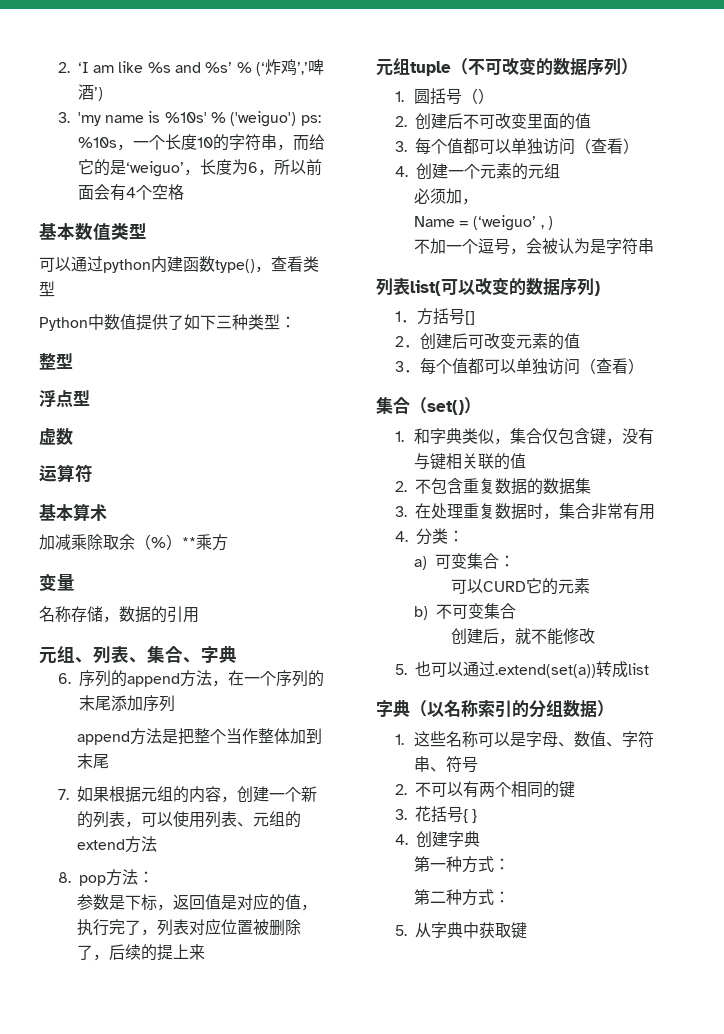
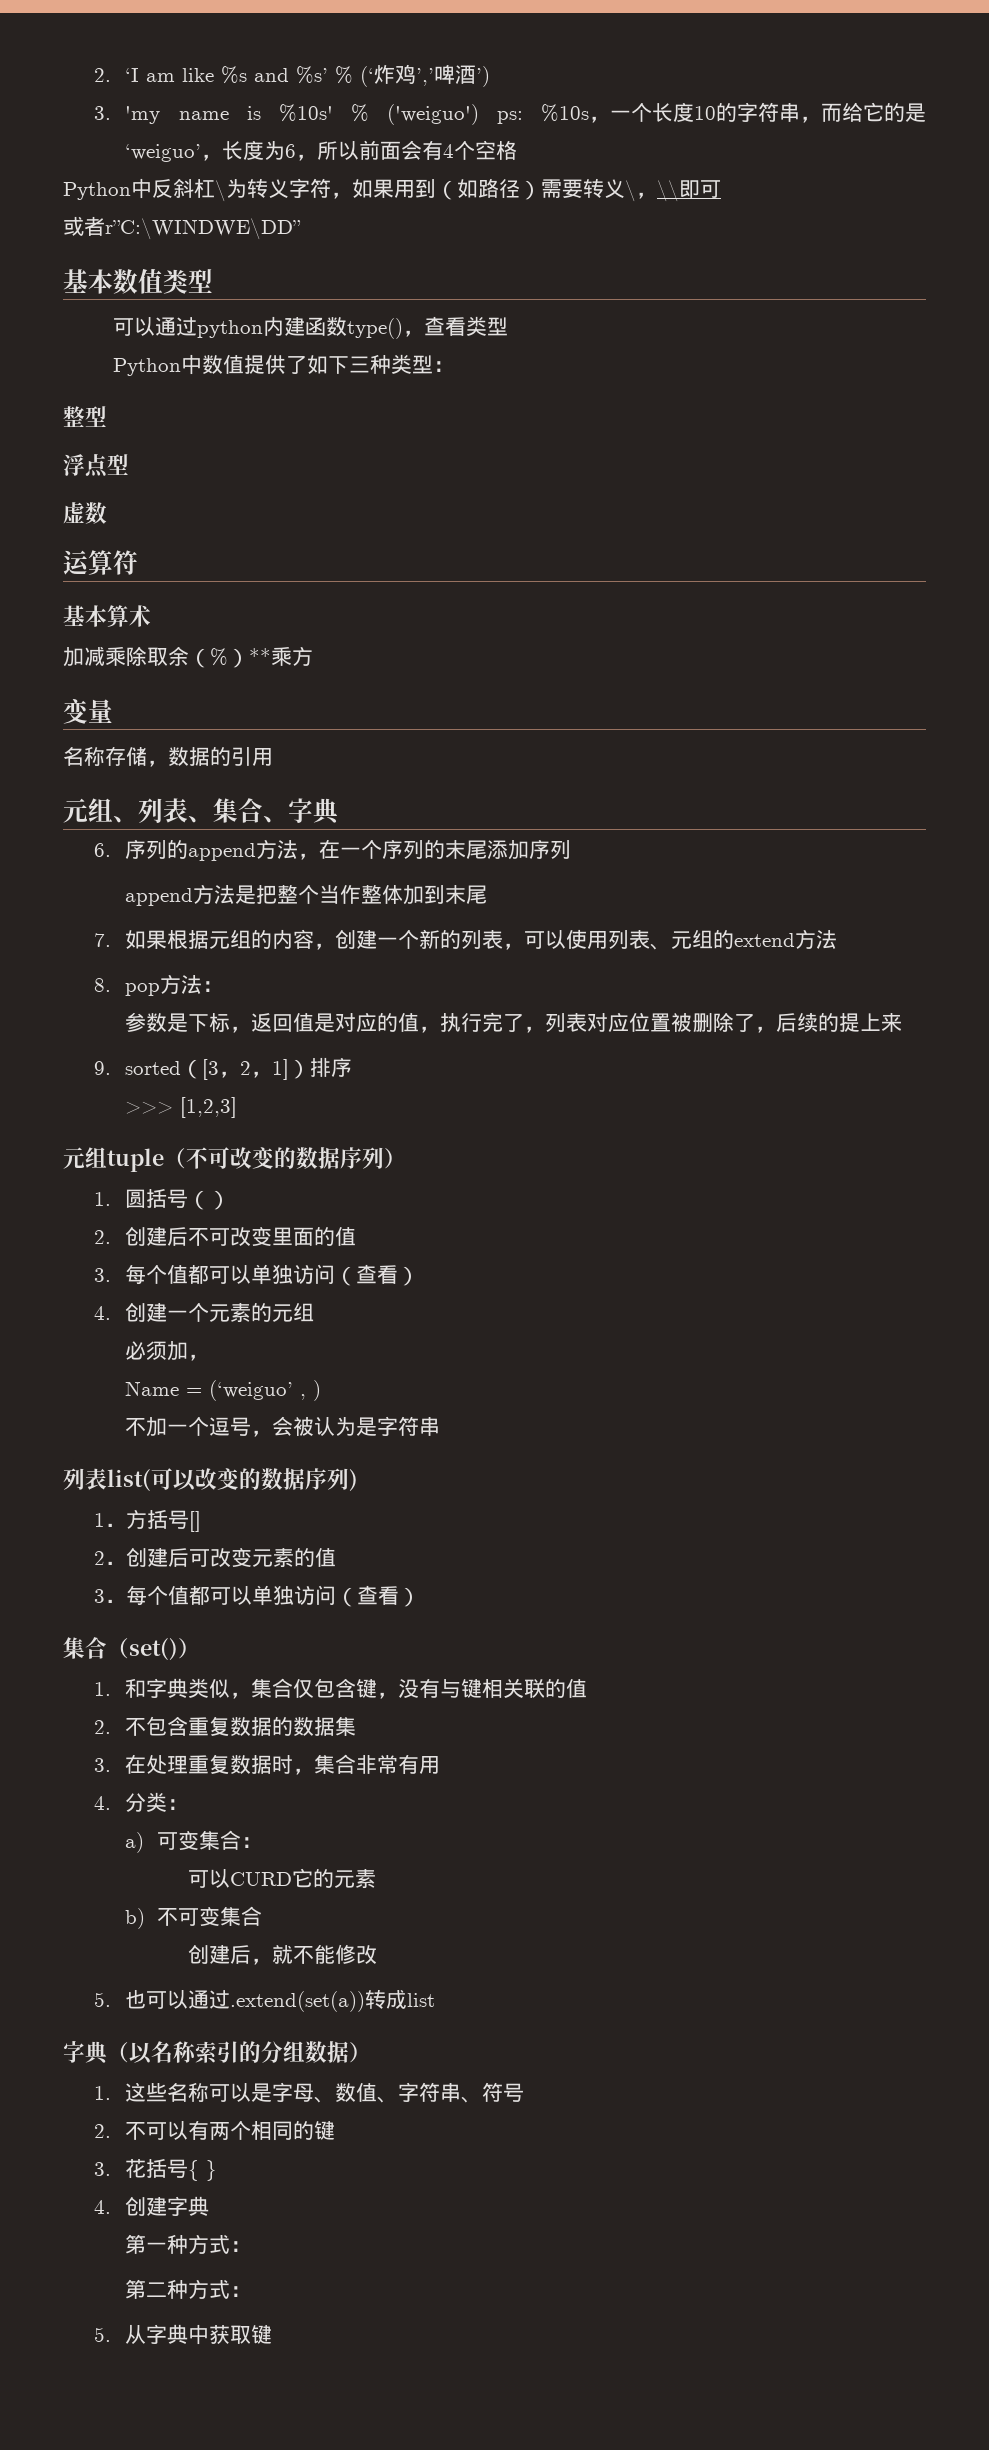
+ Python中反斜杠\为转义字符，如果用到（如路径）需要转义\，\\即可
+ 或者r”C:\WINDWE\DD”
+ 9. sorted（[3，2，1]）排序
+ >>> [1,2,3]

